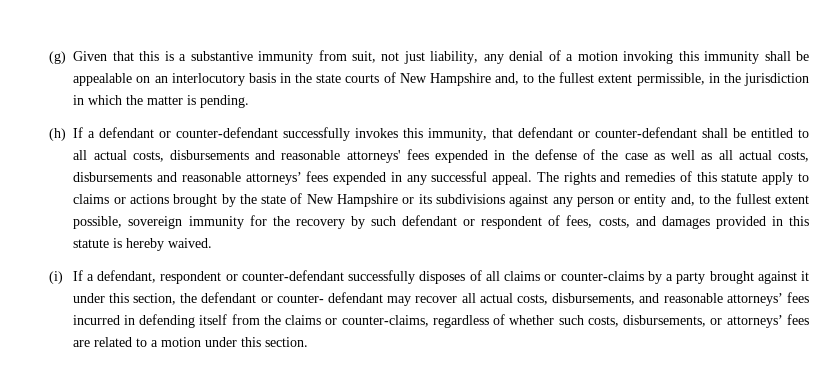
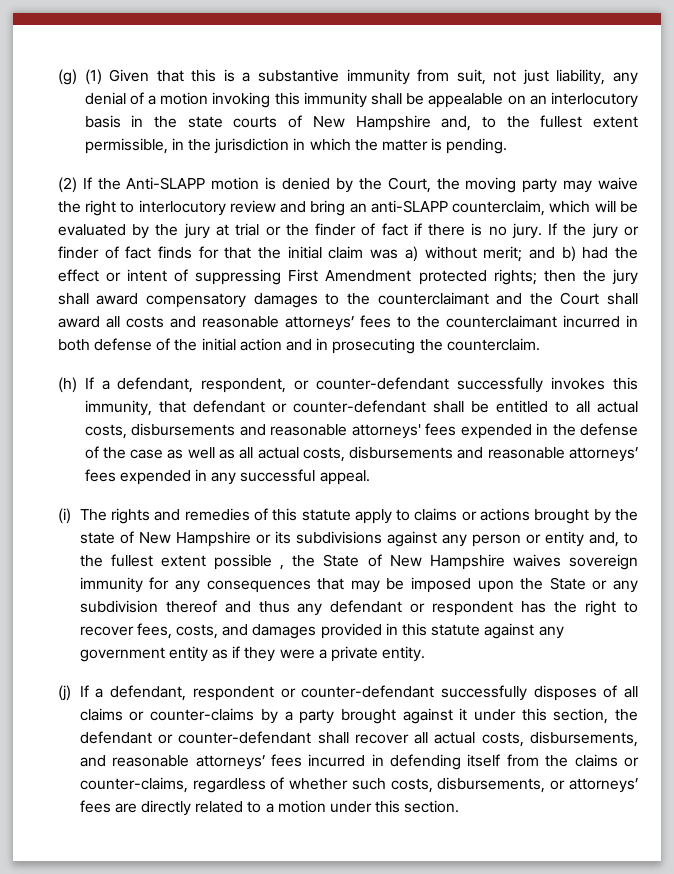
- (g) Given that this is a substantive immunity from suit, not just liability, any denial of a motion invoking this immunity shall be appealable on an interlocutory basis in the state courts of New Hampshire and, to the fullest extent permissible, in the jurisdiction in which the matter is pending.
+ (g) (1) Given that this is a substantive immunity from suit, not just liability, any denial of a motion invoking this immunity shall be appealable on an interlocutory basis in the state courts of New Hampshire and, to the fullest extent permissible, in the jurisdiction in which the matter is pending.
+ (2) If the Anti-SLAPP motion is denied by the Court, the moving party may waive the right to interlocutory review and bring an anti-SLAPP counterclaim, which will be evaluated by the jury at trial or the finder of fact if there is no jury. If the jury or finder of fact finds for that the initial claim was a) without merit; and b) had the effect or intent of suppressing First Amendment protected rights; then the jury shall award compensatory damages to the counterclaimant and the Court shall award all costs and reasonable attorneys’ fees to the counterclaimant incurred in both defense of the initial action and in prosecuting the counterclaim.
- (h) If a defendant or counter-defendant successfully invokes this immunity, that defendant or counter-defendant shall be entitled to all actual costs, disbursements and reasonable attorneys' fees expended in the defense of the case as well as all actual costs, disbursements and reasonable attorneys’ fees expended in any successful appeal. The rights and remedies of this statute apply to claims or actions brought by the state of New Hampshire or its subdivisions against any person or entity and, to the fullest extent possible, sovereign immunity for the recovery by such defendant or respondent of fees, costs, and damages provided in this statute is hereby waived.
- (i) If a defendant, respondent or counter-defendant successfully disposes of all claims or counter-claims by a party brought against it under this section, the defendant or counter- defendant may recover all actual costs, disbursements, and reasonable attorneys’ fees incurred in defending itself from the claims or counter-claims, regardless of whether such costs, disbursements, or attorneys’ fees are related to a motion under this section.
+ (h) If a defendant, respondent, or counter-defendant successfully invokes this immunity, that defendant or counter-defendant shall be entitled to all actual costs, disbursements and reasonable attorneys' fees expended in the defense of the case as well as all actual costs, disbursements and reasonable attorneys’ fees expended in any successful appeal.
+ (i) The rights and remedies of this statute apply to claims or actions brought by the state of New Hampshire or its subdivisions against any person or entity and, to the fullest extent possible , the State of New Hampshire waives sovereign immunity for any consequences that may be imposed upon the State or any subdivision thereof and thus any defendant or respondent has the right to recover fees, costs, and damages provided in this statute against any government entity as if they were a private entity.
+ (j) If a defendant, respondent or counter-defendant successfully disposes of all claims or counter-claims by a party brought against it under this section, the defendant or counter-defendant shall recover all actual costs, disbursements, and reasonable attorneys’ fees incurred in defending itself from the claims or counter-claims, regardless of whether such costs, disbursements, or attorneys’ fees are directly related to a motion under this section.

